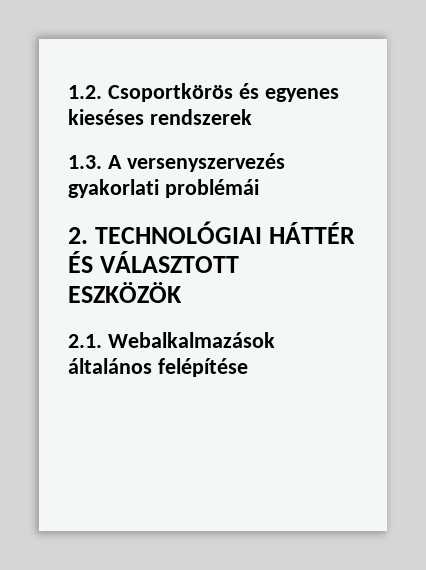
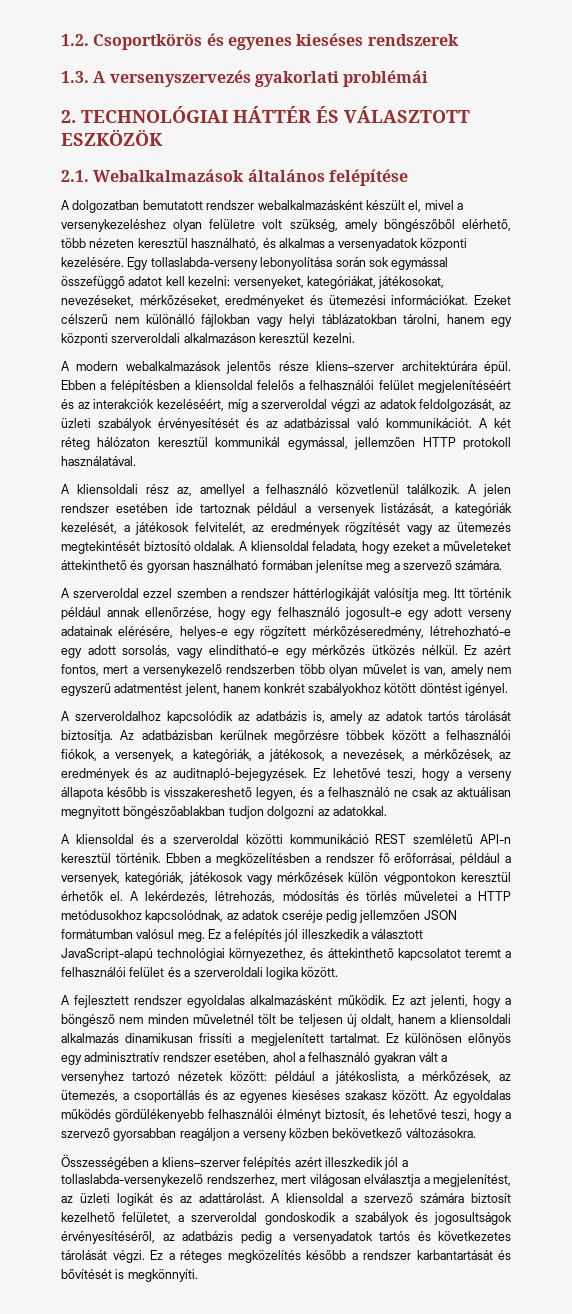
+ A dolgozatban bemutatott rendszer webalkalmazásként készült el, mivel a versenykezeléshez olyan felületre volt szükség, amely böngészőből elérhető, több nézeten keresztül használható, és alkalmas a versenyadatok központi kezelésére. Egy tollaslabda-verseny lebonyolítása során sok egymással összefüggő adatot kell kezelni: versenyeket, kategóriákat, játékosokat, nevezéseket, mérkőzéseket, eredményeket és ütemezési információkat. Ezeket célszerű nem különálló fájlokban vagy helyi táblázatokban tárolni, hanem egy központi szerveroldali alkalmazáson keresztül kezelni.
+ A modern webalkalmazások jelentős része kliens–szerver architektúrára épül. Ebben a felépítésben a kliensoldal felelős a felhasználói felület megjelenítéséért és az interakciók kezeléséért, míg a szerveroldal végzi az adatok feldolgozását, az üzleti szabályok érvényesítését és az adatbázissal való kommunikációt. A két réteg hálózaton keresztül kommunikál egymással, jellemzően HTTP protokoll használatával.
+ A kliensoldali rész az, amellyel a felhasználó közvetlenül találkozik. A jelen rendszer esetében ide tartoznak például a versenyek listázását, a kategóriák kezelését, a játékosok felvitelét, az eredmények rögzítését vagy az ütemezés megtekintését biztosító oldalak. A kliensoldal feladata, hogy ezeket a műveleteket áttekinthető és gyorsan használható formában jelenítse meg a szervező számára.
+ A szerveroldal ezzel szemben a rendszer háttérlogikáját valósítja meg. Itt történik például annak ellenőrzése, hogy egy felhasználó jogosult-e egy adott verseny adatainak elérésére, helyes-e egy rögzített mérkőzéseredmény, létrehozható-e egy adott sorsolás, vagy elindítható-e egy mérkőzés ütközés nélkül. Ez azért fontos, mert a versenykezelő rendszerben több olyan művelet is van, amely nem egyszerű adatmentést jelent, hanem konkrét szabályokhoz kötött döntést igényel.
+ A szerveroldalhoz kapcsolódik az adatbázis is, amely az adatok tartós tárolását biztosítja. Az adatbázisban kerülnek megőrzésre többek között a felhasználói fiókok, a versenyek, a kategóriák, a játékosok, a nevezések, a mérkőzések, az eredmények és az auditnapló-bejegyzések. Ez lehetővé teszi, hogy a verseny állapota később is visszakereshető legyen, és a felhasználó ne csak az aktuálisan megnyitott böngészőablakban tudjon dolgozni az adatokkal.
+ A kliensoldal és a szerveroldal közötti kommunikáció REST szemléletű API-n keresztül történik. Ebben a megközelítésben a rendszer fő erőforrásai, például a versenyek, kategóriák, játékosok vagy mérkőzések külön végpontokon keresztül érhetők el. A lekérdezés, létrehozás, módosítás és törlés műveletei a HTTP metódusokhoz kapcsolódnak, az adatok cseréje pedig jellemzően JSON formátumban valósul meg. Ez a felépítés jól illeszkedik a választott JavaScript-alapú technológiai környezethez, és áttekinthető kapcsolatot teremt a felhasználói felület és a szerveroldali logika között.
+ A fejlesztett rendszer egyoldalas alkalmazásként működik. Ez azt jelenti, hogy a böngésző nem minden műveletnél tölt be teljesen új oldalt, hanem a kliensoldali alkalmazás dinamikusan frissíti a megjelenített tartalmat. Ez különösen előnyös egy adminisztratív rendszer esetében, ahol a felhasználó gyakran vált a versenyhez tartozó nézetek között: például a játékoslista, a mérkőzések, az ütemezés, a csoportállás és az egyenes kieséses szakasz között. Az egyoldalas működés gördülékenyebb felhasználói élményt biztosít, és lehetővé teszi, hogy a szervező gyorsabban reagáljon a verseny közben bekövetkező változásokra.
+ Összességében a kliens–szerver felépítés azért illeszkedik jól a tollaslabda-versenykezelő rendszerhez, mert világosan elválasztja a megjelenítést, az üzleti logikát és az adattárolást. A kliensoldal a szervező számára biztosít kezelhető felületet, a szerveroldal gondoskodik a szabályok és jogosultságok érvényesítéséről, az adatbázis pedig a versenyadatok tartós és következetes tárolását végzi. Ez a réteges megközelítés később a rendszer karbantartását és bővítését is megkönnyíti.

